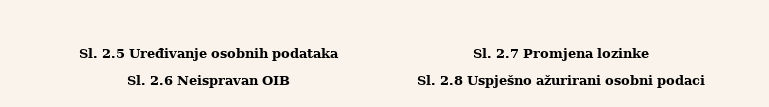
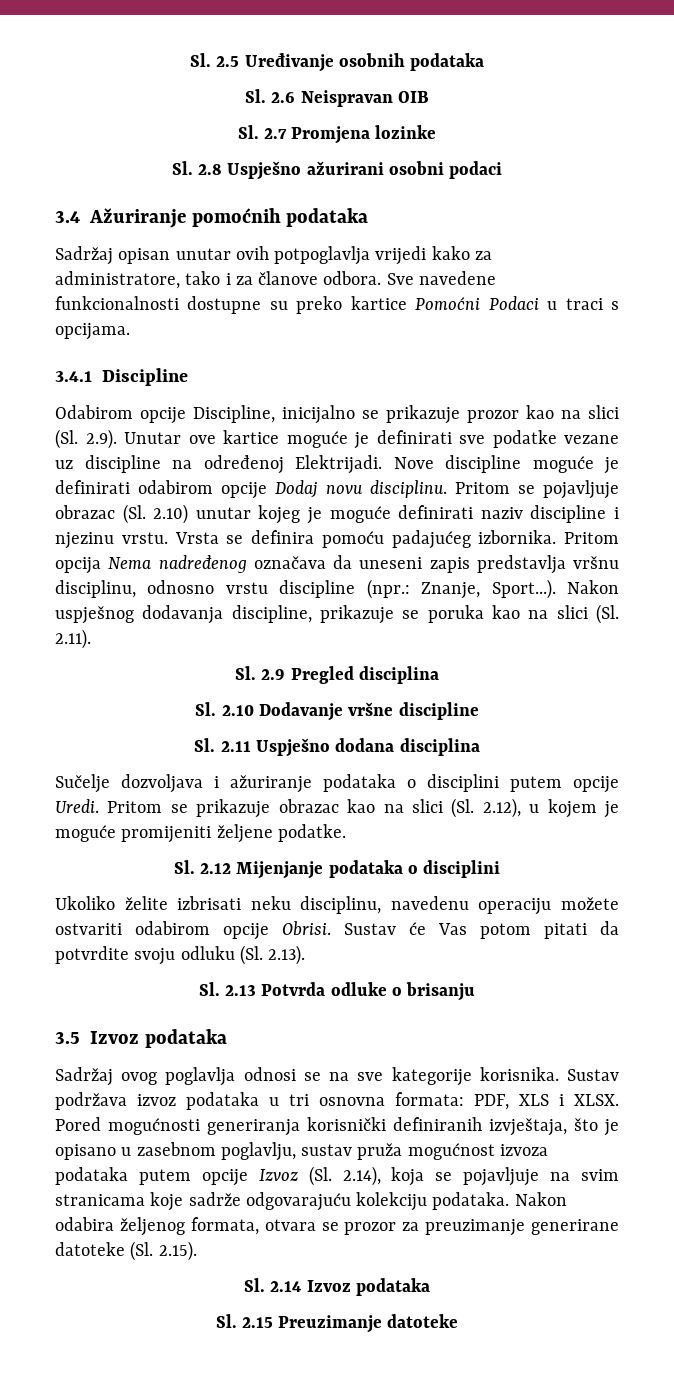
+ 3.4 Ažuriranje pomoćnih podataka
+ Sadržaj opisan unutar ovih potpoglavlja vrijedi kako za administratore, tako i za članove odbora. Sve navedene funkcionalnosti dostupne su preko kartice Pomoćni Podaci u traci s opcijama.
+ 3.4.1 Discipline
+ Odabirom opcije Discipline, inicijalno se prikazuje prozor kao na slici (Sl. 2.9). Unutar ove kartice moguće je definirati sve podatke vezane uz discipline na određenoj Elektrijadi. Nove discipline moguće je definirati odabirom opcije Dodaj novu disciplinu. Pritom se pojavljuje obrazac (Sl. 2.10) unutar kojeg je moguće definirati naziv discipline i njezinu vrstu. Vrsta se definira pomoću padajućeg izbornika. Pritom opcija Nema nadređenog označava da uneseni zapis predstavlja vršnu disciplinu, odnosno vrstu discipline (npr.: Znanje, Sport...). Nakon uspješnog dodavanja discipline, prikazuje se poruka kao na slici (Sl. 2.11).
+ Sl. 2.9 Pregled disciplina
+ Sl. 2.10 Dodavanje vršne discipline
+ Sl. 2.11 Uspješno dodana disciplina
+ Sučelje dozvoljava i ažuriranje podataka o disciplini putem opcije Uredi. Pritom se prikazuje obrazac kao na slici (Sl. 2.12), u kojem je moguće promijeniti željene podatke.
+ Sl. 2.12 Mijenjanje podataka o disciplini
+ Ukoliko želite izbrisati neku disciplinu, navedenu operaciju možete ostvariti odabirom opcije Obrisi. Sustav će Vas potom pitati da potvrdite svoju odluku (Sl. 2.13).
+ Sl. 2.13 Potvrda odluke o brisanju
+ 3.5 Izvoz podataka
+ Sadržaj ovog poglavlja odnosi se na sve kategorije korisnika. Sustav podržava izvoz podataka u tri osnovna formata: PDF, XLS i XLSX. Pored mogućnosti generiranja korisnički definiranih izvještaja, što je opisano u zasebnom poglavlju, sustav pruža mogućnost izvoza podataka putem opcije Izvoz (Sl. 2.14), koja se pojavljuje na svim stranicama koje sadrže odgovarajuću kolekciju podataka. Nakon odabira željenog formata, otvara se prozor za preuzimanje generirane datoteke (Sl. 2.15).
+ Sl. 2.14 Izvoz podataka
+ Sl. 2.15 Preuzimanje datoteke

